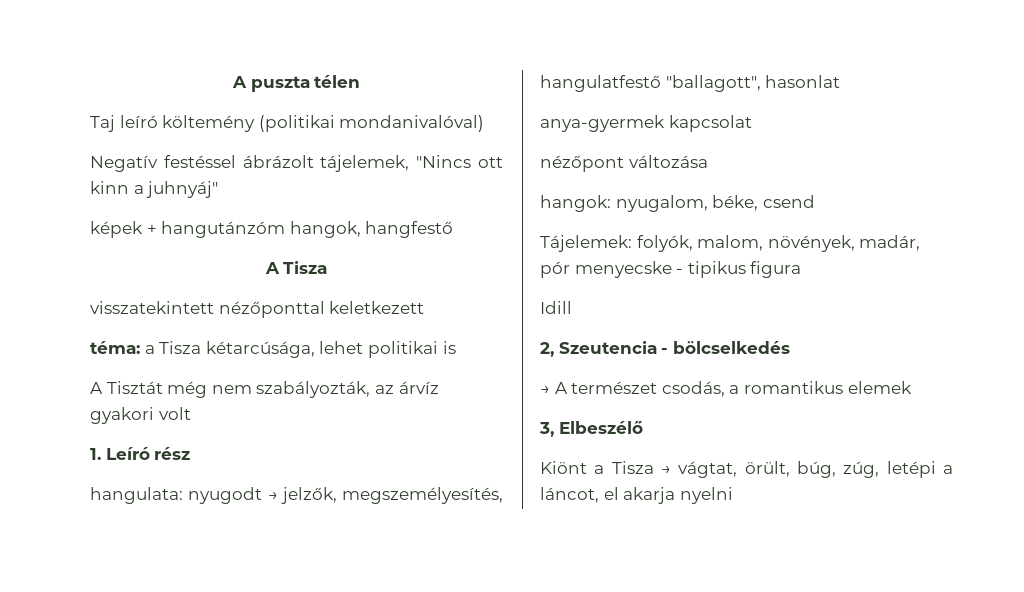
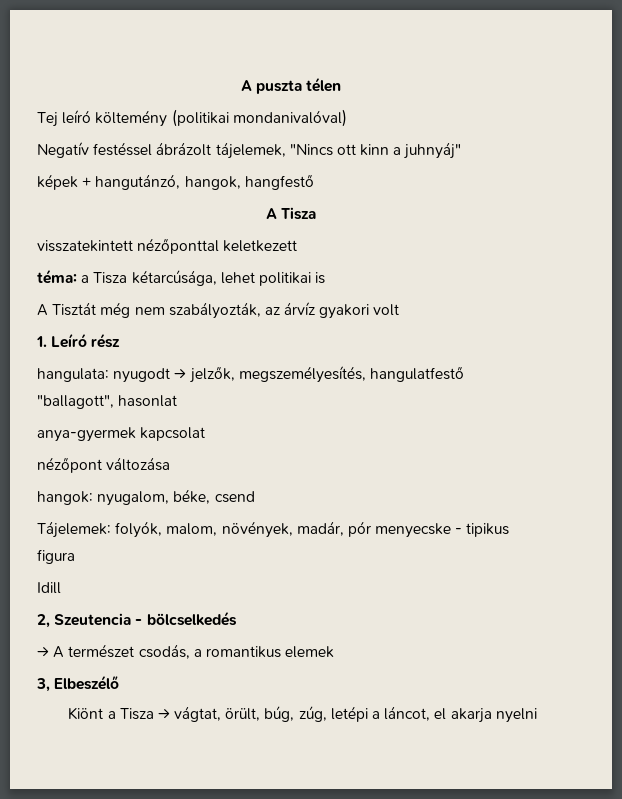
- Taj leíró költemény (politikai mondanivalóval)
+ Tej leíró költemény (politikai mondanivalóval)
- képek + hangutánzóm hangok, hangfestő
+ képek + hangutánzó, hangok, hangfestő

